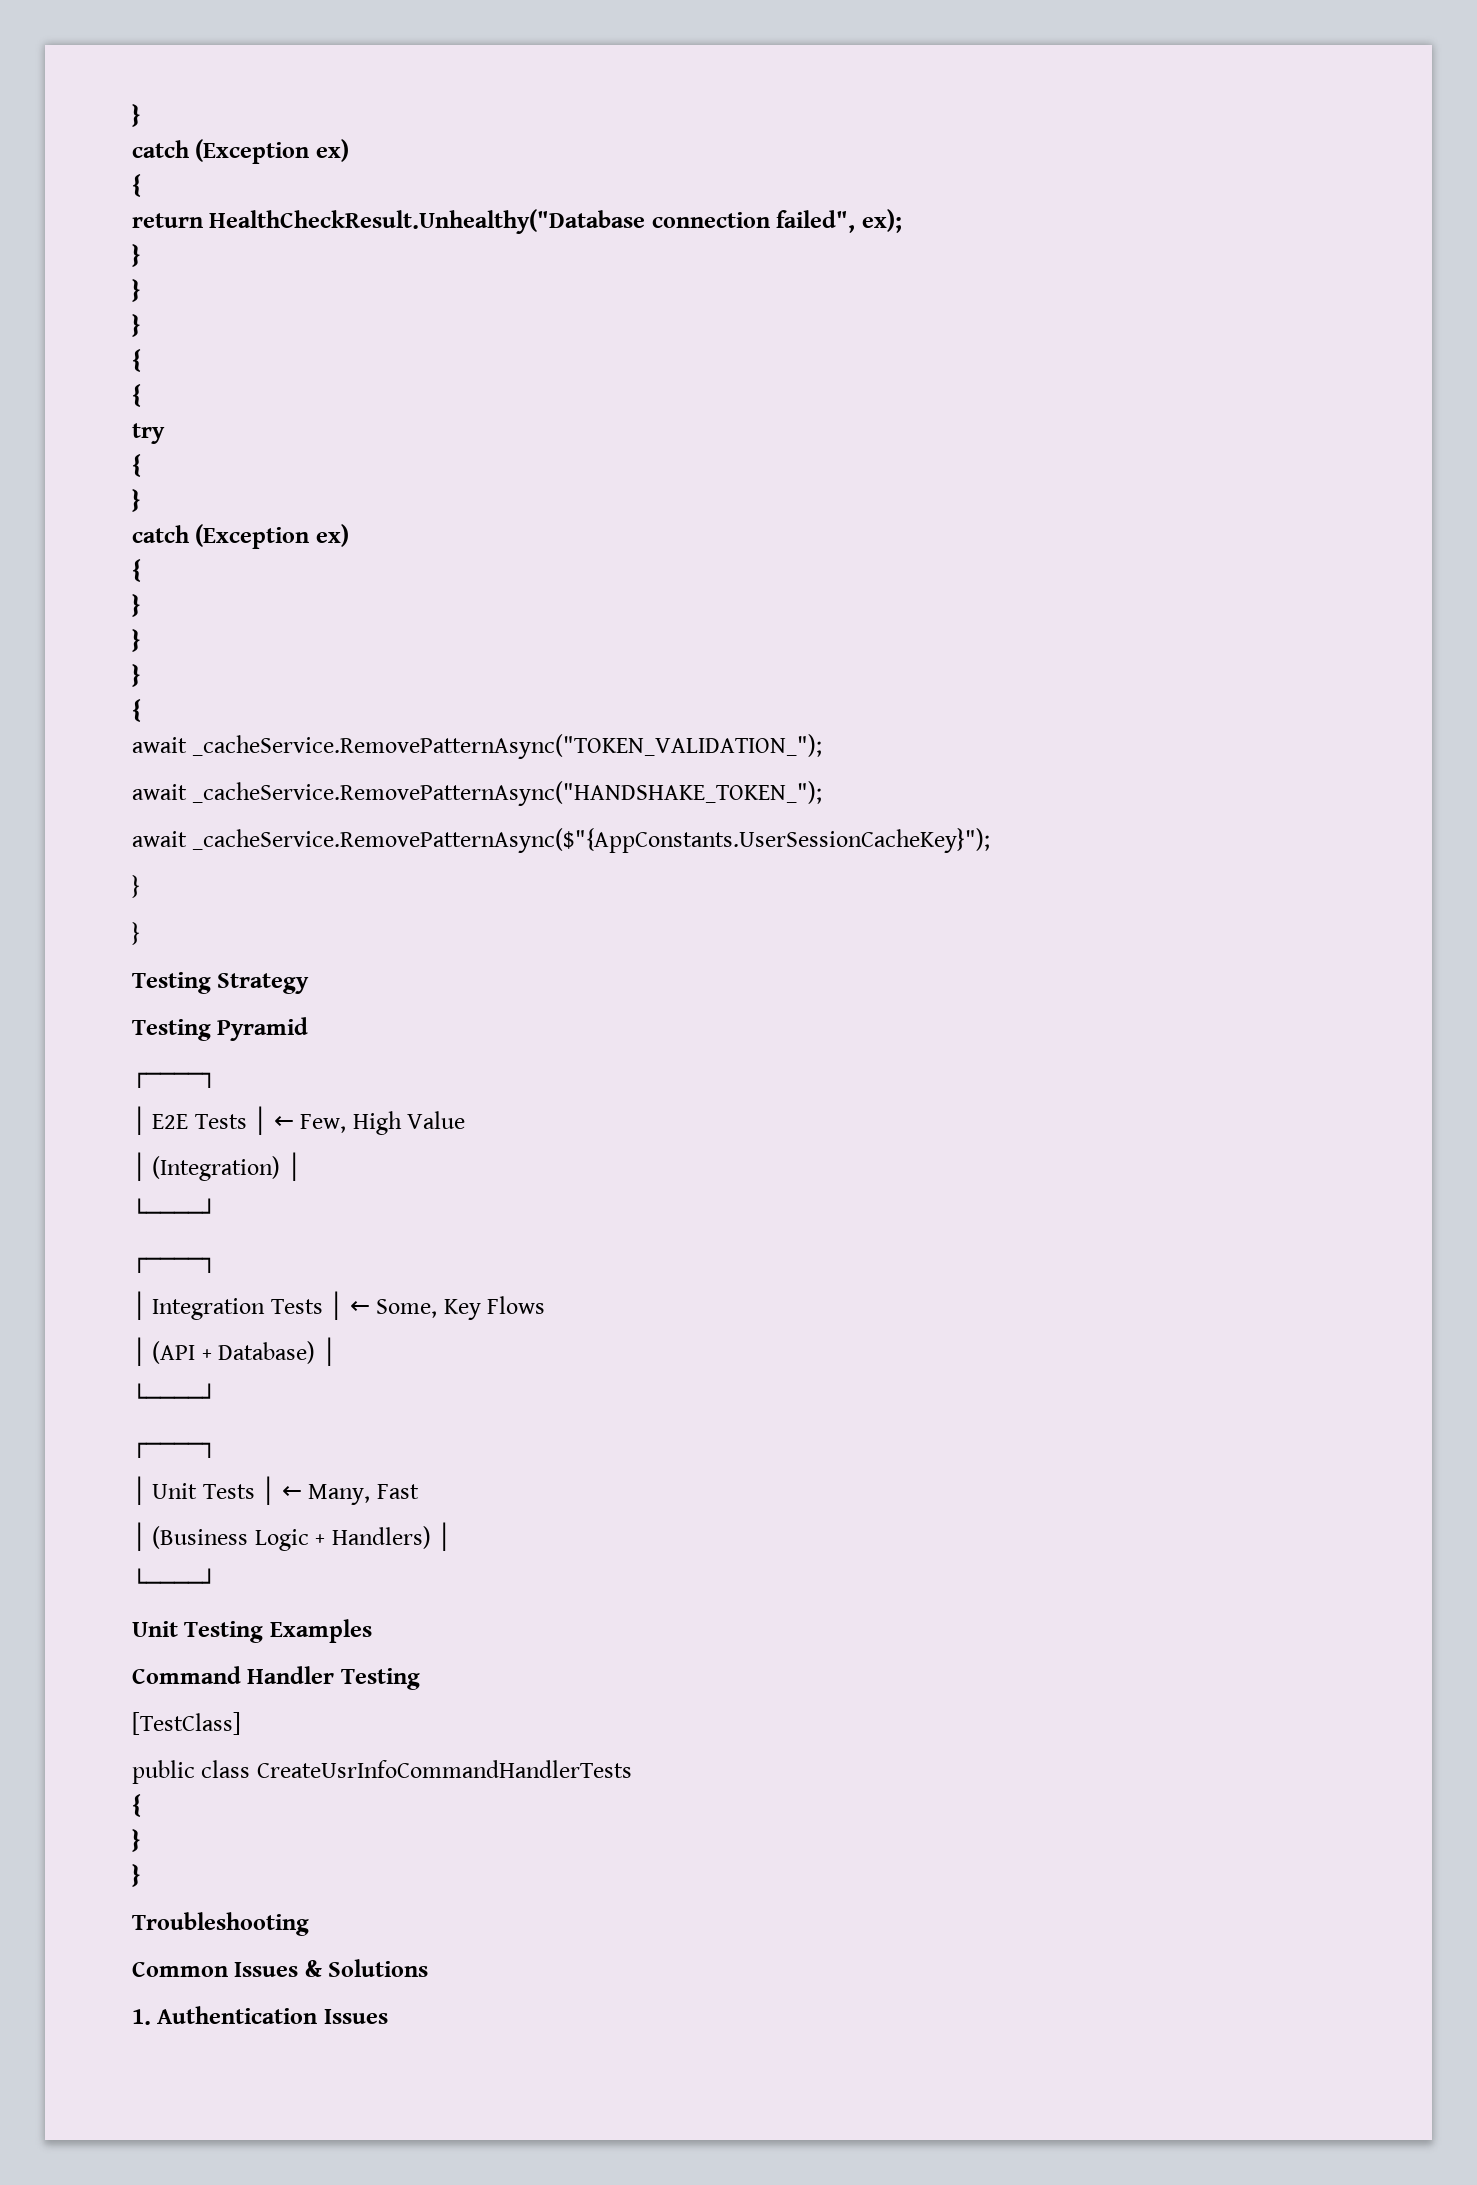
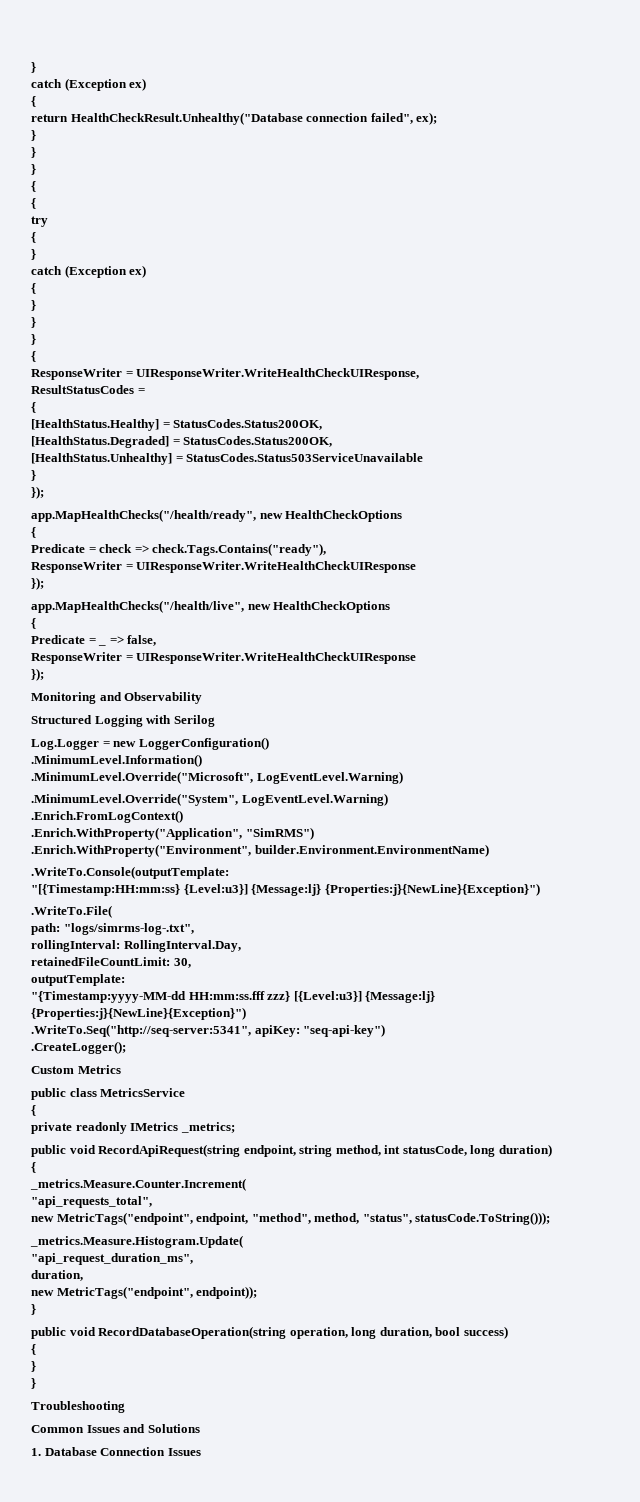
- await _cacheService.RemovePatternAsync("TOKEN_VALIDATION_");
- await _cacheService.RemovePatternAsync("HANDSHAKE_TOKEN_");
- await _cacheService.RemovePatternAsync($"{AppConstants.UserSessionCacheKey}");
+ ResponseWriter = UIResponseWriter.WriteHealthCheckUIResponse,
+ ResultStatusCodes =
+ {
+ [HealthStatus.Healthy] = StatusCodes.Status200OK,
+ [HealthStatus.Degraded] = StatusCodes.Status200OK,
+ [HealthStatus.Unhealthy] = StatusCodes.Status503ServiceUnavailable
  }
+ });
+ app.MapHealthChecks("/health/ready", new HealthCheckOptions
+ {
+ Predicate = check => check.Tags.Contains("ready"),
+ ResponseWriter = UIResponseWriter.WriteHealthCheckUIResponse
+ });
+ app.MapHealthChecks("/health/live", new HealthCheckOptions
+ {
+ Predicate = _ => false,
+ ResponseWriter = UIResponseWriter.WriteHealthCheckUIResponse
+ });
+ Monitoring and Observability
+ Structured Logging with Serilog
+ Log.Logger = new LoggerConfiguration()
+ .MinimumLevel.Information()
+ .MinimumLevel.Override("Microsoft", LogEventLevel.Warning)
+ .MinimumLevel.Override("System", LogEventLevel.Warning)
+ .Enrich.FromLogContext()
+ .Enrich.WithProperty("Application", "SimRMS")
+ .Enrich.WithProperty("Environment", builder.Environment.EnvironmentName)
+ .WriteTo.Console(outputTemplate:
+ "[{Timestamp:HH:mm:ss} {Level:u3}] {Message:lj} {Properties:j}{NewLine}{Exception}")
+ .WriteTo.File(
+ path: "logs/simrms-log-.txt",
+ rollingInterval: RollingInterval.Day,
+ retainedFileCountLimit: 30,
+ outputTemplate:
+ "{Timestamp:yyyy-MM-dd HH:mm:ss.fff zzz} [{Level:u3}] {Message:lj} {Properties:j}{NewLine}{Exception}")
+ .WriteTo.Seq("http://seq-server:5341", apiKey: "seq-api-key")
+ .CreateLogger();
+ Custom Metrics
+ public class MetricsService
+ {
+ private readonly IMetrics _metrics;
+ public void RecordApiRequest(string endpoint, string method, int statusCode, long duration)
+ {
+ _metrics.Measure.Counter.Increment(
+ "api_requests_total",
+ new MetricTags("endpoint", endpoint, "method", method, "status", statusCode.ToString()));
+ _metrics.Measure.Histogram.Update(
+ "api_request_duration_ms",
+ duration,
+ new MetricTags("endpoint", endpoint));
  }
- Testing Strategy
- Testing Pyramid
- ┌────┐
- │ E2E Tests │ ← Few, High Value
- │ (Integration) │
- └────┘
- ┌────┐
- │ Integration Tests │ ← Some, Key Flows
- │ (API + Database) │
- └────┘
- ┌────┐
- │ Unit Tests │ ← Many, Fast
- │ (Business Logic + Handlers) │
- └────┘
- Unit Testing Examples
- Command Handler Testing
- [TestClass]
- public class CreateUsrInfoCommandHandlerTests
+ public void RecordDatabaseOperation(string operation, long duration, bool success)
- Common Issues & Solutions
+ Common Issues and Solutions
- 1. Authentication Issues
+ 1. Database Connection Issues

